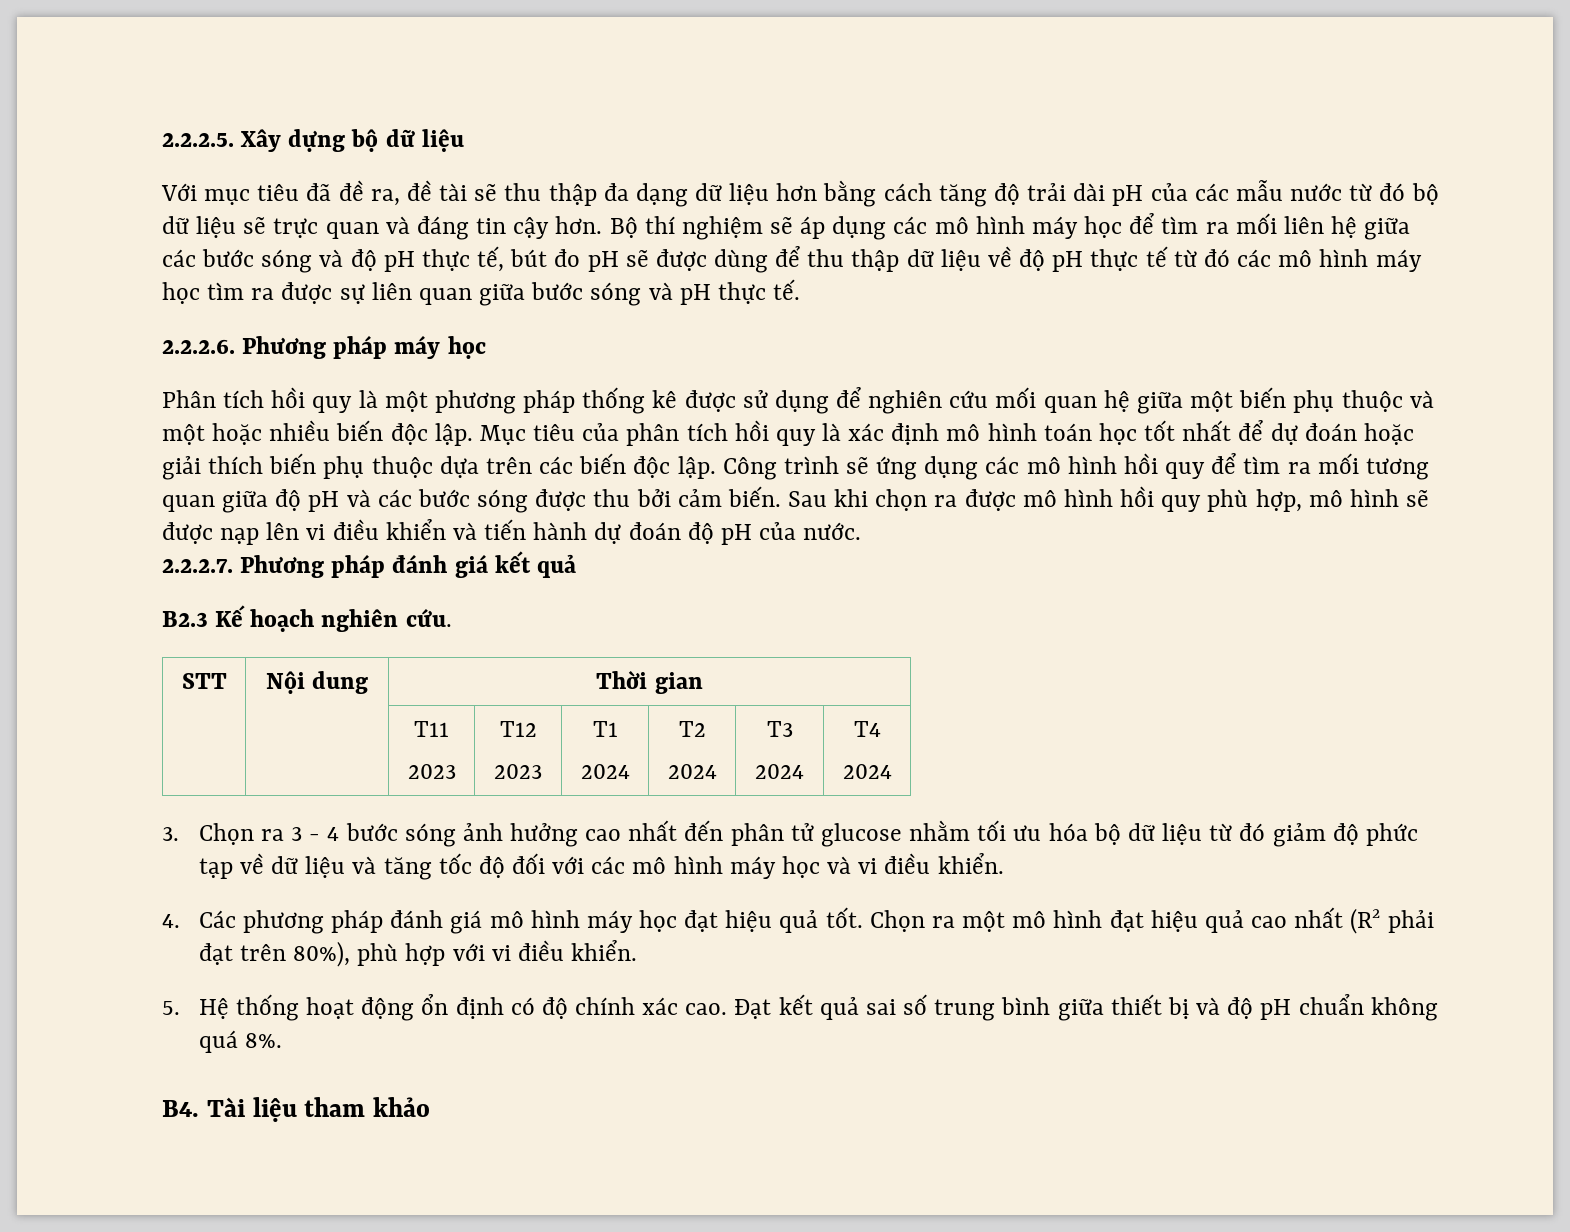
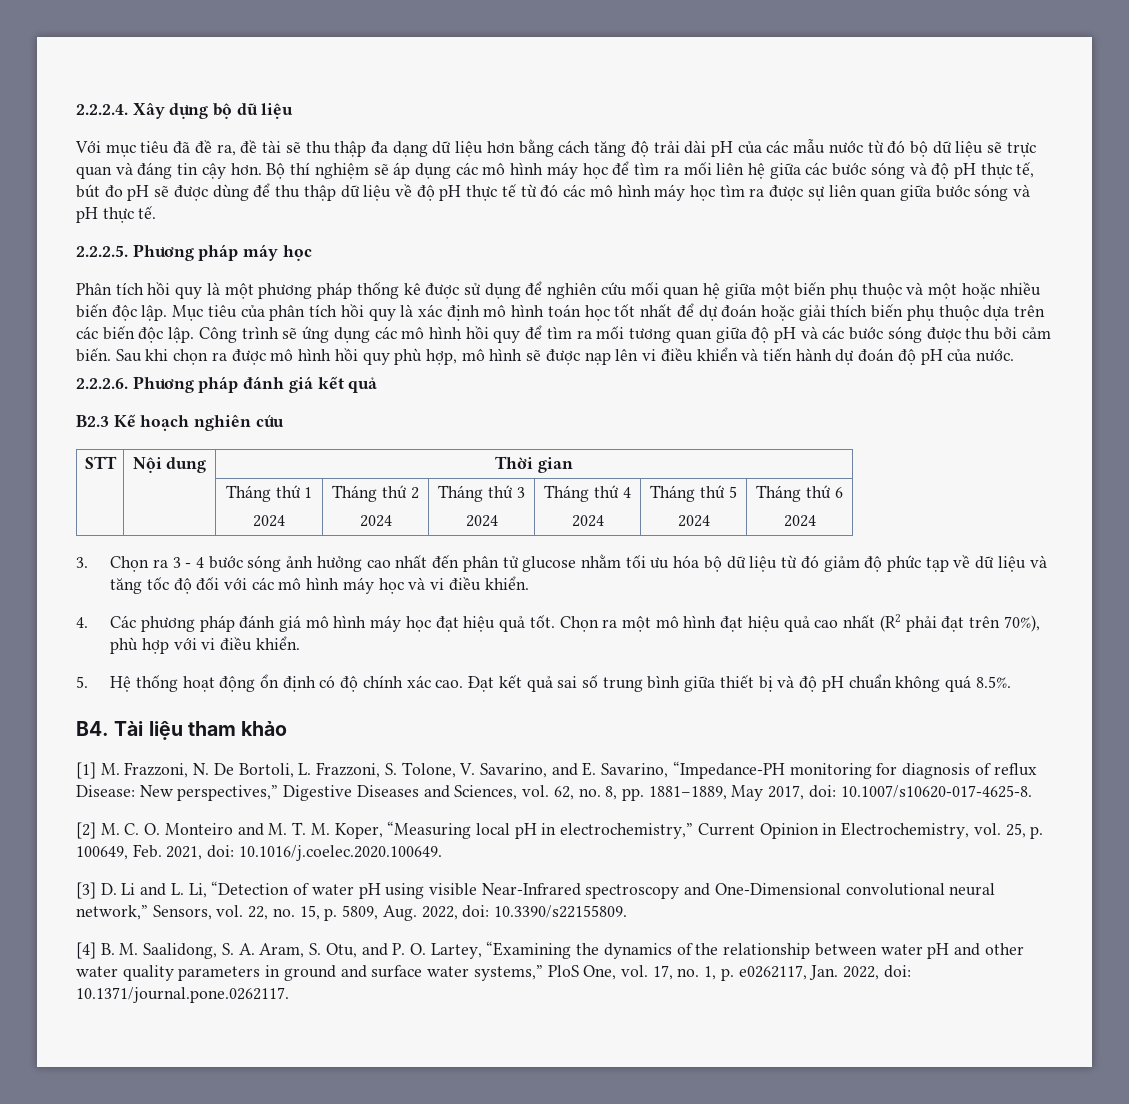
- 2.2.2.5. Xây dựng bộ dữ liệu
+ 2.2.2.4. Xây dựng bộ dữ liệu
- 2.2.2.6. Phương pháp máy học
+ 2.2.2.5. Phương pháp máy học
- 2.2.2.7. Phương pháp đánh giá kết quả
+ 2.2.2.6. Phương pháp đánh giá kết quả
- B2.3 Kế hoạch nghiên cứu.
+ B2.3 Kế hoạch nghiên cứu
- | | T11
- 2023 | T12
- 2023 | T1
- 2024 | T2
- 2024 | T3
- 2024 | T4
+ | | Tháng thứ 1
+ 2024 | Tháng thứ 2
+ 2024 | Tháng thứ 3
+ 2024 | Tháng thứ 4
+ 2024 | Tháng thứ 5
+ 2024 | Tháng thứ 6
- Chọn ra một mô hình đạt hiệu quả cao nhất (R2 phải đạt trên 80%), phù hợp với vi điều khiển.
+ Chọn ra một mô hình đạt hiệu quả cao nhất (R2 phải đạt trên 70%), phù hợp với vi điều khiển.
- Đạt kết quả sai số trung bình giữa thiết bị và độ pH chuẩn không quá 8%.
+ Đạt kết quả sai số trung bình giữa thiết bị và độ pH chuẩn không quá 8.5%.
+ [1] M. Frazzoni, N. De Bortoli, L. Frazzoni, S. Tolone, V. Savarino, and E. Savarino, “Impedance-PH monitoring for diagnosis of reflux Disease: New perspectives,” Digestive Diseases and Sciences, vol. 62, no. 8, pp. 1881–1889, May 2017, doi: 10.1007/s10620-017-4625-8.
+ [2] M. C. O. Monteiro and M. T. M. Koper, “Measuring local pH in electrochemistry,” Current Opinion in Electrochemistry, vol. 25, p. 100649, Feb. 2021, doi: 10.1016/j.coelec.2020.100649.
+ [3] D. Li and L. Li, “Detection of water pH using visible Near-Infrared spectroscopy and One-Dimensional convolutional neural network,” Sensors, vol. 22, no. 15, p. 5809, Aug. 2022, doi: 10.3390/s22155809.
+ [4] B. M. Saalidong, S. A. Aram, S. Otu, and P. O. Lartey, “Examining the dynamics of the relationship between water pH and other water quality parameters in ground and surface water systems,” PloS One, vol. 17, no. 1, p. e0262117, Jan. 2022, doi: 10.1371/journal.pone.0262117.

